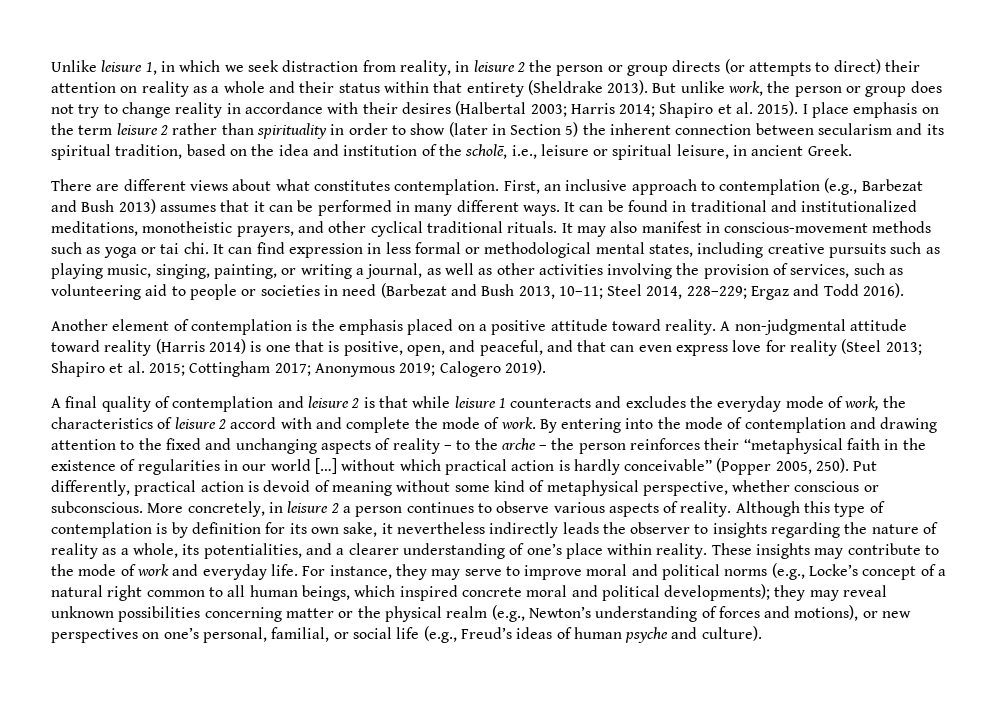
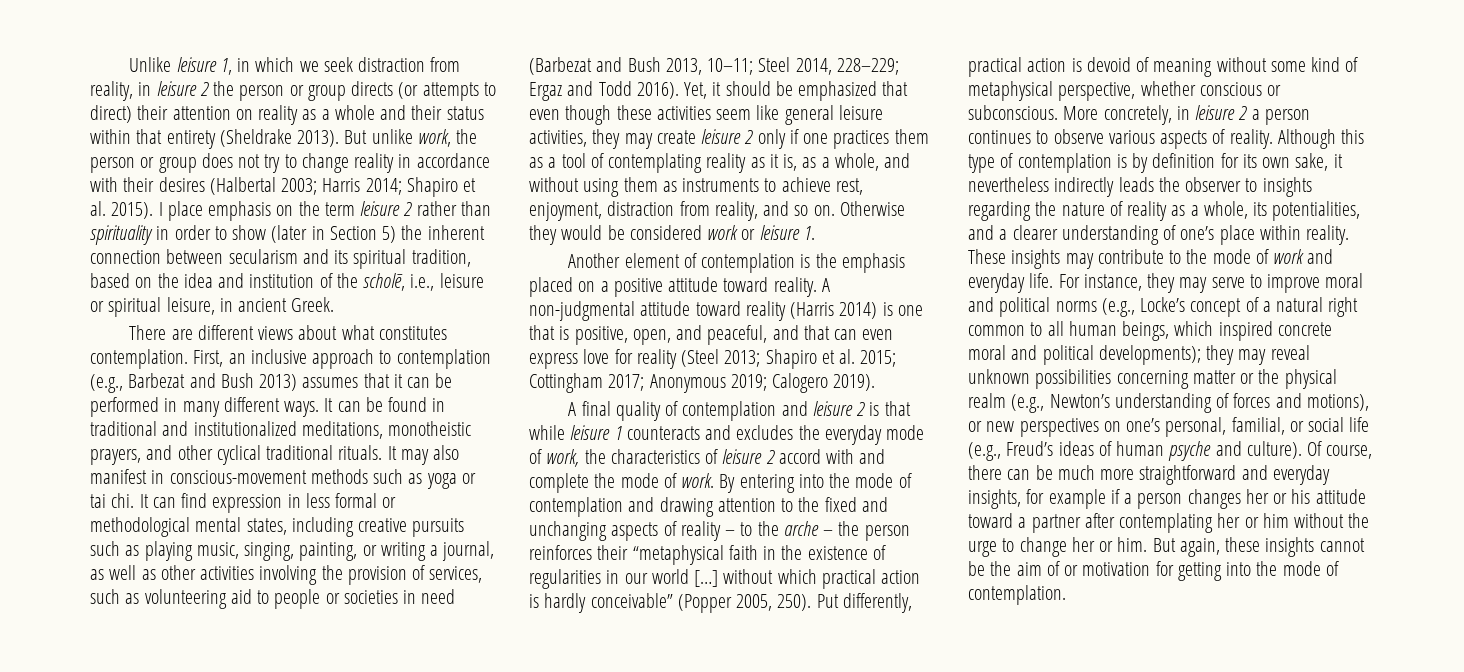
+ Yet, it should be emphasized that even though these activities seem like general leisure activities, they may create leisure 2 only if one practices them as a tool of contemplating reality as it is, as a whole, and without using them as instruments to achieve rest, enjoyment, distraction from reality, and so on. Otherwise they would be considered work or leisure 1.
+ Of course, there can be much more straightforward and everyday insights, for example if a person changes her or his attitude toward a partner after contemplating her or him without the urge to change her or him. But again, these insights cannot be the aim of or motivation for getting into the mode of contemplation.

